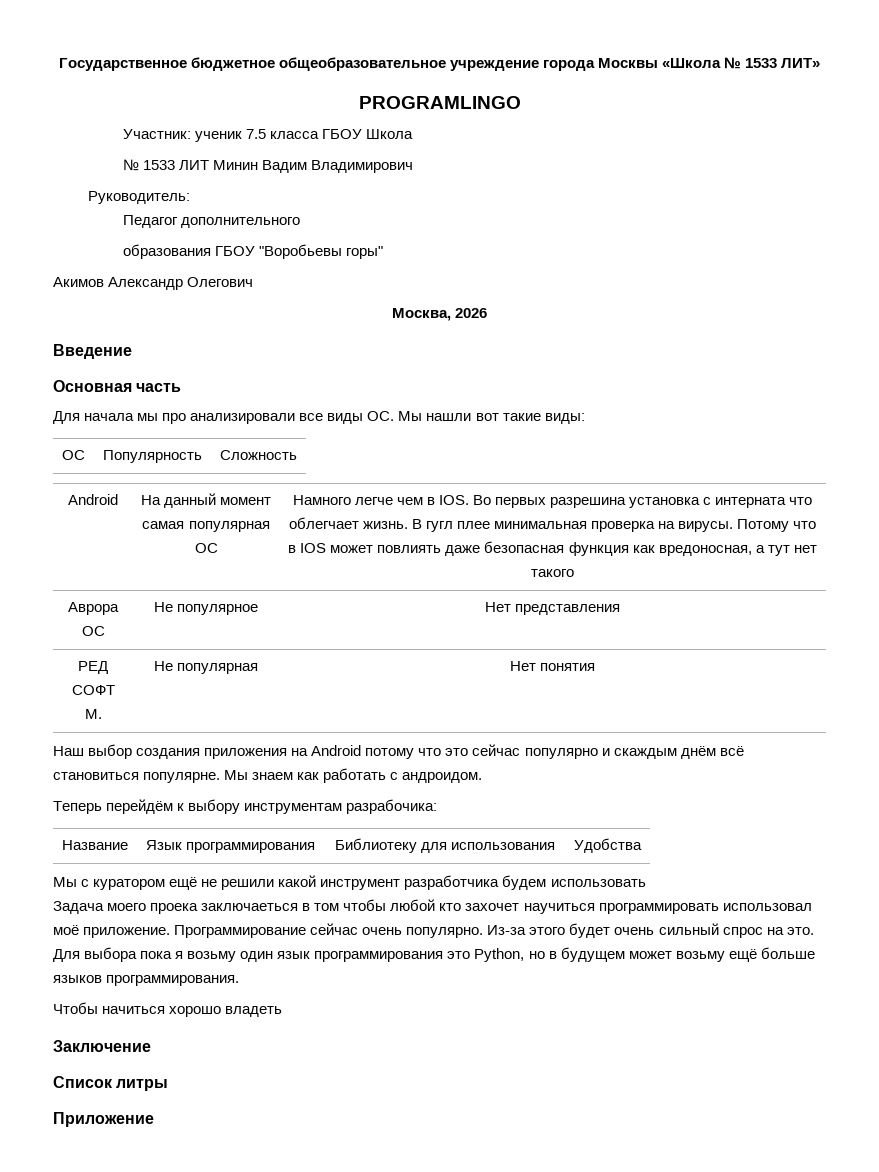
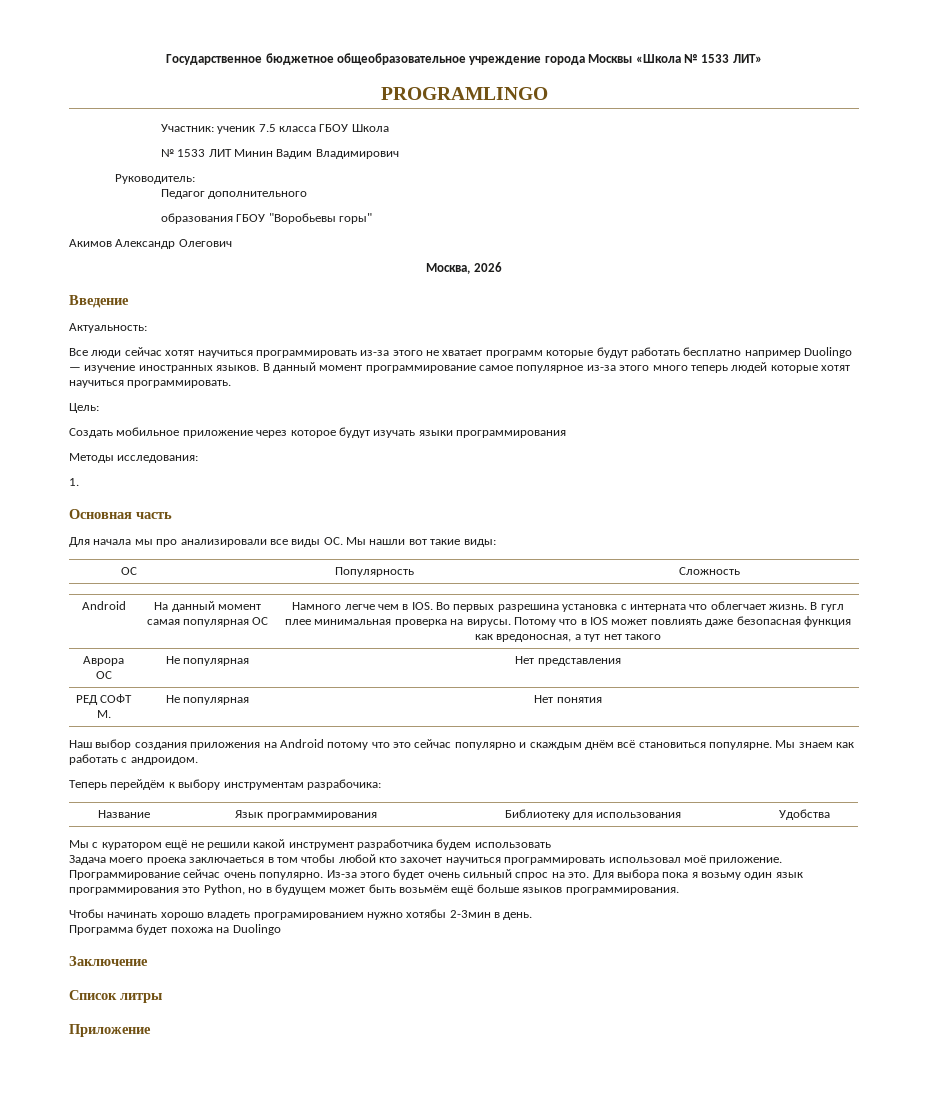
+ Актуальность:
+ Все люди сейчас хотят научиться программировать из-за этого не хватает программ которые будут работать бесплатно например Duolingo — изучение иностранных языков. В данный момент программирование самое популярное из-за этого много теперь людей которые хотят научиться программировать.
+ Цель:
+ Создать мобильное приложение через которое будут изучать языки программирования
+ Методы исследования:
+ 1.
- Aврора ОС | Не популярное | Нет представления
+ Aврора ОС | Не популярная | Нет представления
- Для выбора пока я возьму один язык программирования это Python, но в будущем может возьму ещё больше языков программирования.
+ Для выбора пока я возьму один язык программирования это Python, но в будущем может быть возьмём ещё больше языков программирования.
- Чтобы начиться хорошо владеть
+ Чтобы начинать хорошо владеть програмированием нужно хотябы 2-3мин в день.
+ Программа будет похожа на Duolingo

